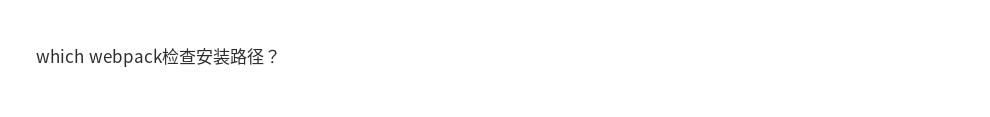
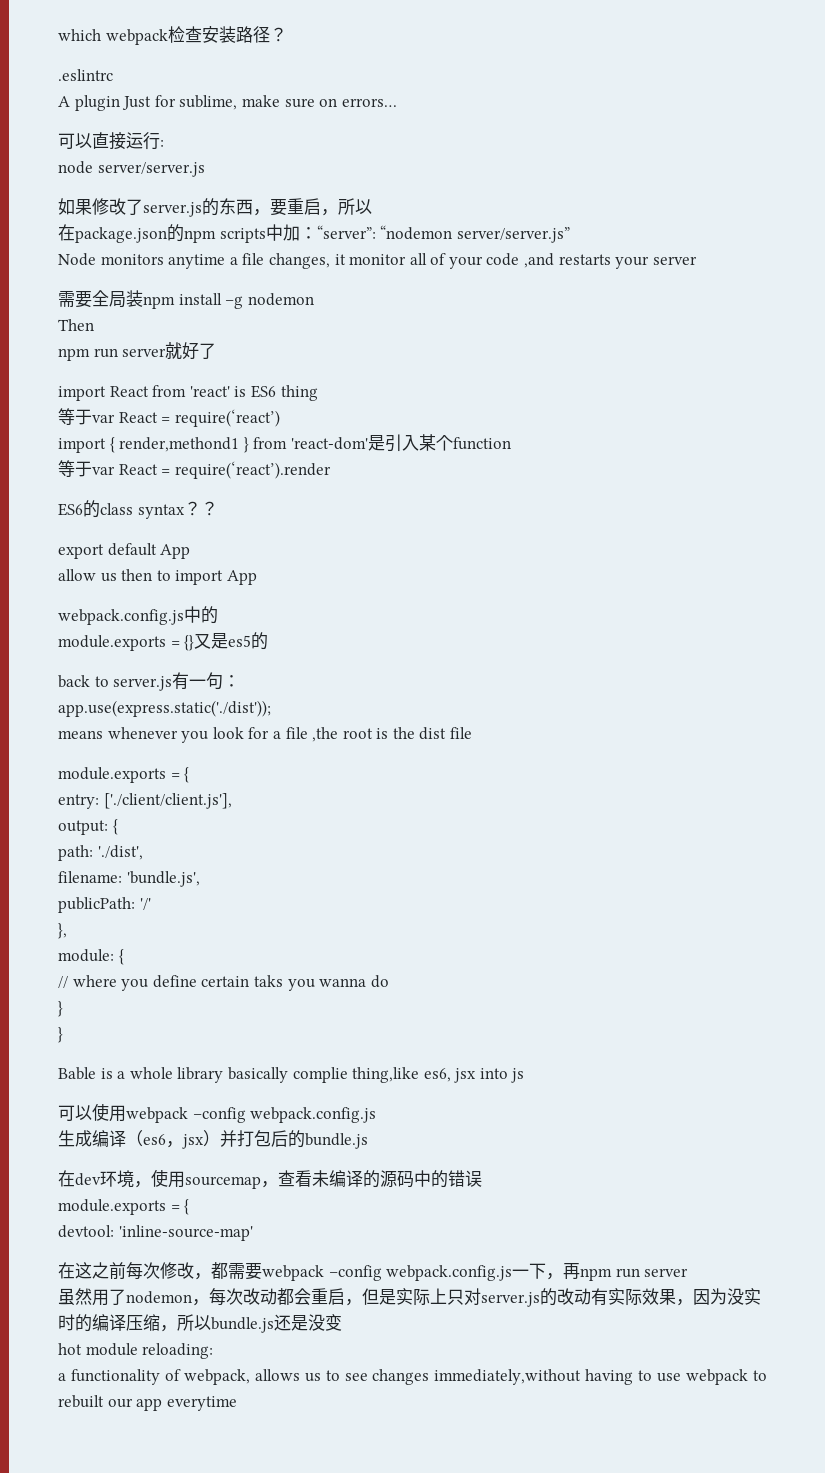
+ .eslintrc
+ A plugin Just for sublime, make sure on errors…
+ 可以直接运行:
+ node server/server.js
+ 如果修改了server.js的东西，要重启，所以
+ 在package.json的npm scripts中加：“server”: “nodemon server/server.js”
+ Node monitors anytime a file changes, it monitor all of your code ,and restarts your server
+ 需要全局装npm install –g nodemon
+ Then
+ npm run server就好了
+ import React from 'react' is ES6 thing
+ 等于var React = require(‘react’)
+ import { render,methond1 } from 'react-dom'是引入某个function
+ 等于var React = require(‘react’).render
+ ES6的class syntax？？
+ export default App
+ allow us then to import App
+ webpack.config.js中的
+ module.exports = {}又是es5的
+ back to server.js有一句：
+ app.use(express.static('./dist'));
+ means whenever you look for a file ,the root is the dist file
+ module.exports = {
+ entry: ['./client/client.js'],
+ output: {
+ path: './dist',
+ filename: 'bundle.js',
+ publicPath: '/'
+ },
+ module: {
+ // where you define certain taks you wanna do
+ }
+ }
+ Bable is a whole library basically complie thing,like es6, jsx into js
+ 可以使用webpack –config webpack.config.js
+ 生成编译（es6，jsx）并打包后的bundle.js
+ 在dev环境，使用sourcemap，查看未编译的源码中的错误
+ module.exports = {
+ devtool: 'inline-source-map'
+ 在这之前每次修改，都需要webpack –config webpack.config.js一下，再npm run server
+ 虽然用了nodemon，每次改动都会重启，但是实际上只对server.js的改动有实际效果，因为没实时的编译压缩，所以bundle.js还是没变
+ hot module reloading:
+ a functionality of webpack, allows us to see changes immediately,without having to use webpack to rebuilt our app everytime

